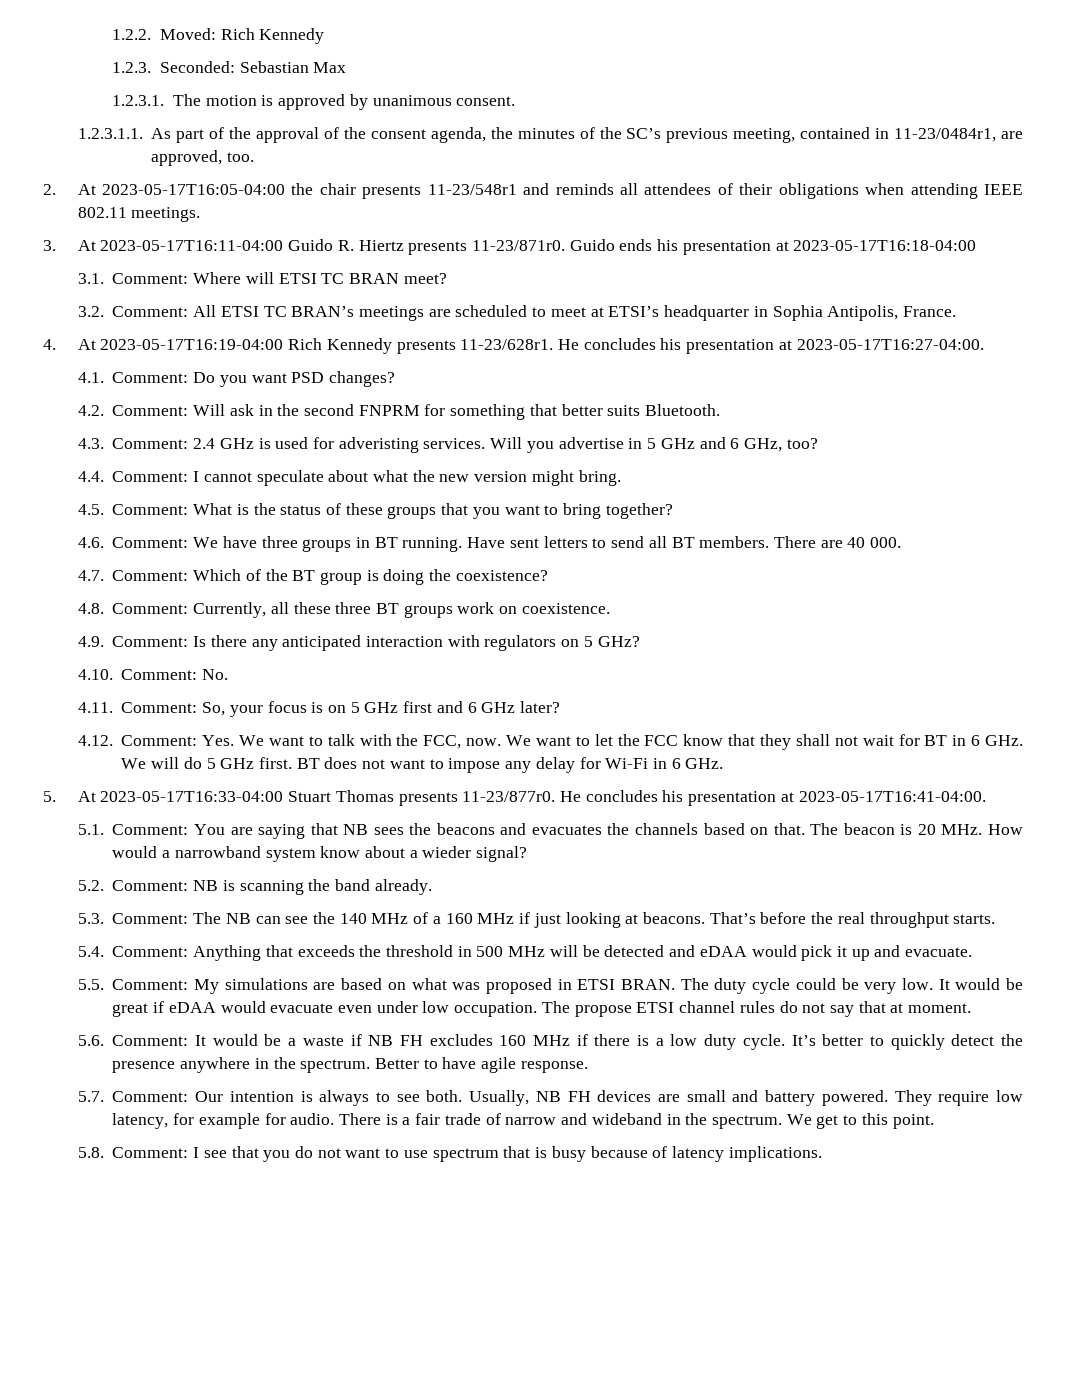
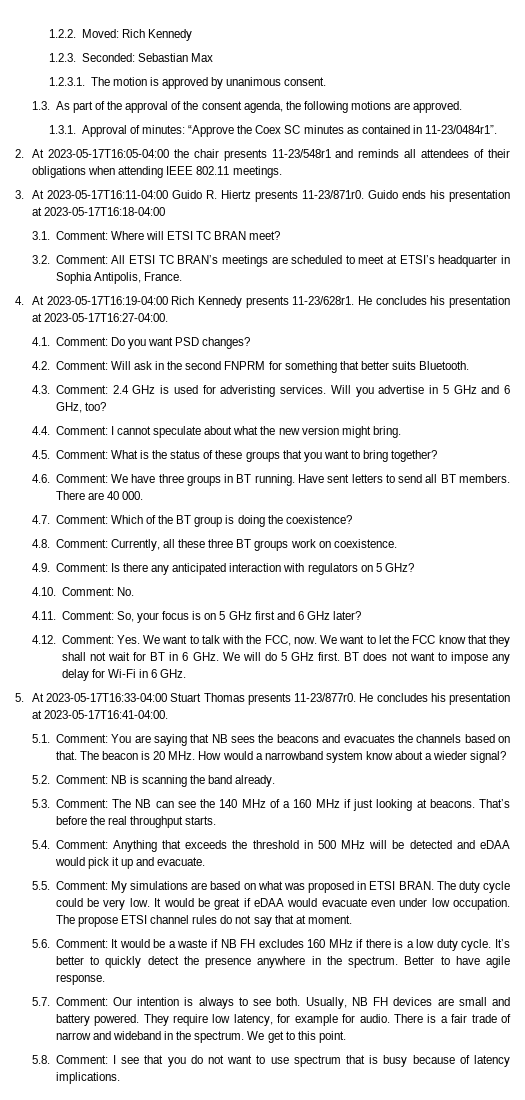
- 1.2.3.1.1. As part of the approval of the consent agenda, the minutes of the SC’s previous meeting, contained in 11-23/0484r1, are approved, too.
+ 1.3. As part of the approval of the consent agenda, the following motions are approved.
+ 1.3.1. Approval of minutes: “Approve the Coex SC minutes as contained in 11-23/0484r1”.

